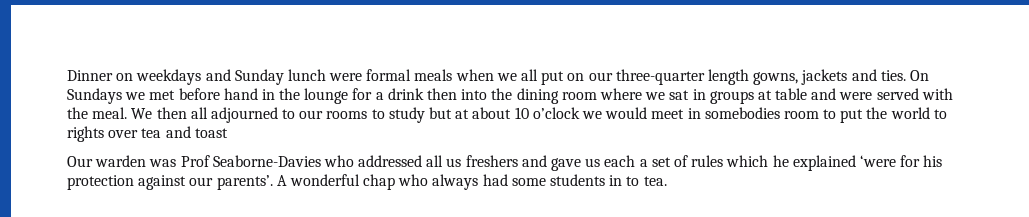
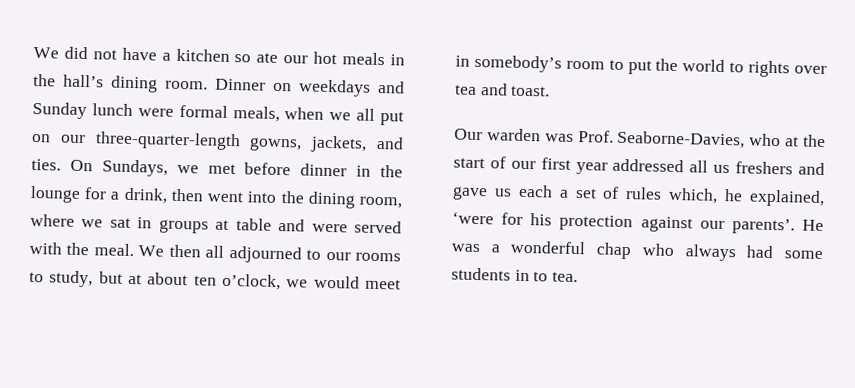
+ We did not have a kitchen so ate our hot meals in the hall’s dining room.
- Dinner on weekdays and Sunday lunch were formal meals when we all put on our three-quarter length gowns, jackets and ties.
+ Dinner on weekdays and Sunday lunch were formal meals, when we all put on our three-quarter-length gowns, jackets, and ties.
- On Sundays we met before hand in the lounge for a drink then into the dining room where we sat in groups at table and were served with the meal.
+ On Sundays, we met before dinner in the lounge for a drink, then went into the dining room, where we sat in groups at table and were served with the meal.
- We then all adjourned to our rooms to study but at about 10 o’clock we would meet in somebodies room to put the world to rights over tea and toast
+ We then all adjourned to our rooms to study, but at about ten o’clock, we would meet in somebody’s room to put the world to rights over tea and toast.
- Our warden was Prof Seaborne-Davies who addressed all us freshers and gave us each a set of rules which he explained ‘were for his protection against our parents’.
+ Our warden was Prof. Seaborne-Davies, who at the start of our first year addressed all us freshers and gave us each a set of rules which, he explained, ‘were for his protection against our parents’.
- A wonderful chap who always had some students in to tea.
+ He was a wonderful chap who always had some students in to tea.

